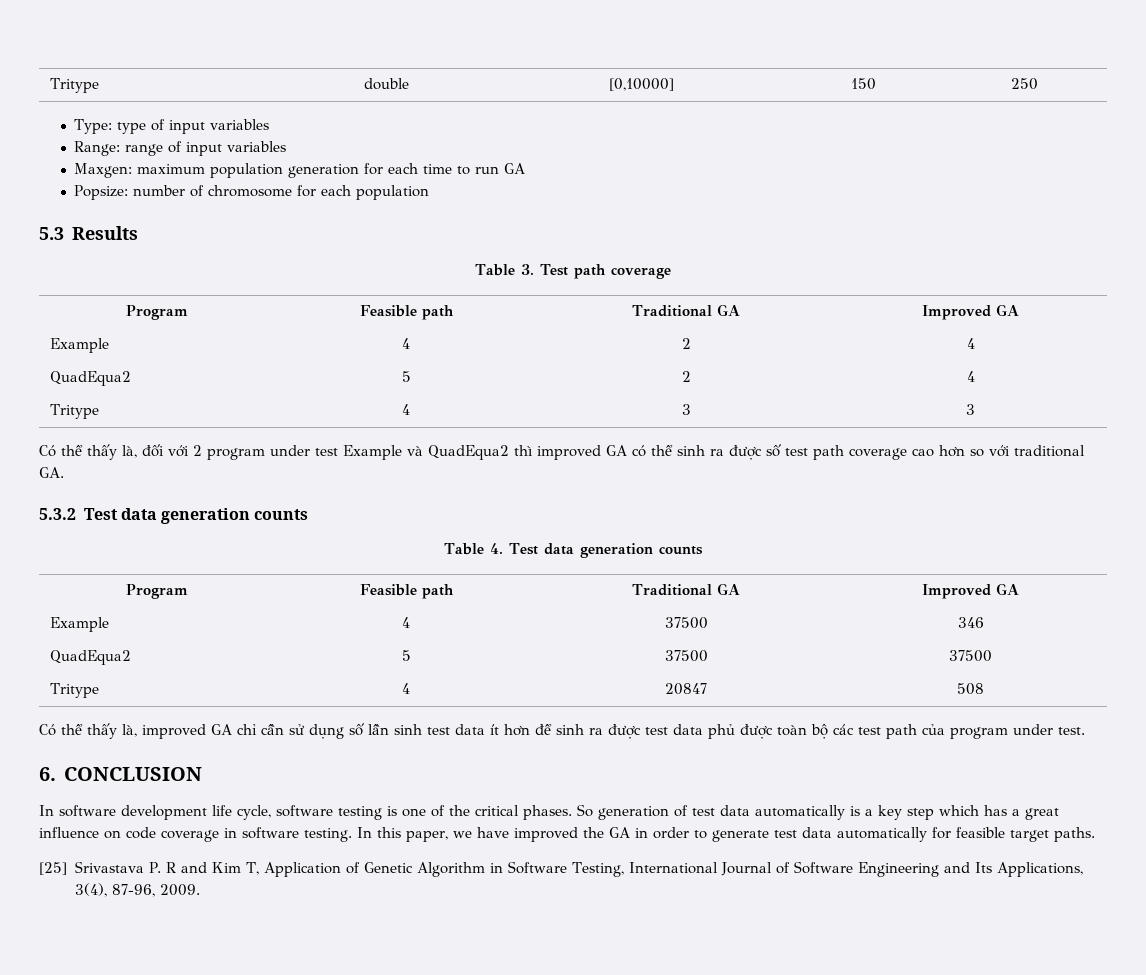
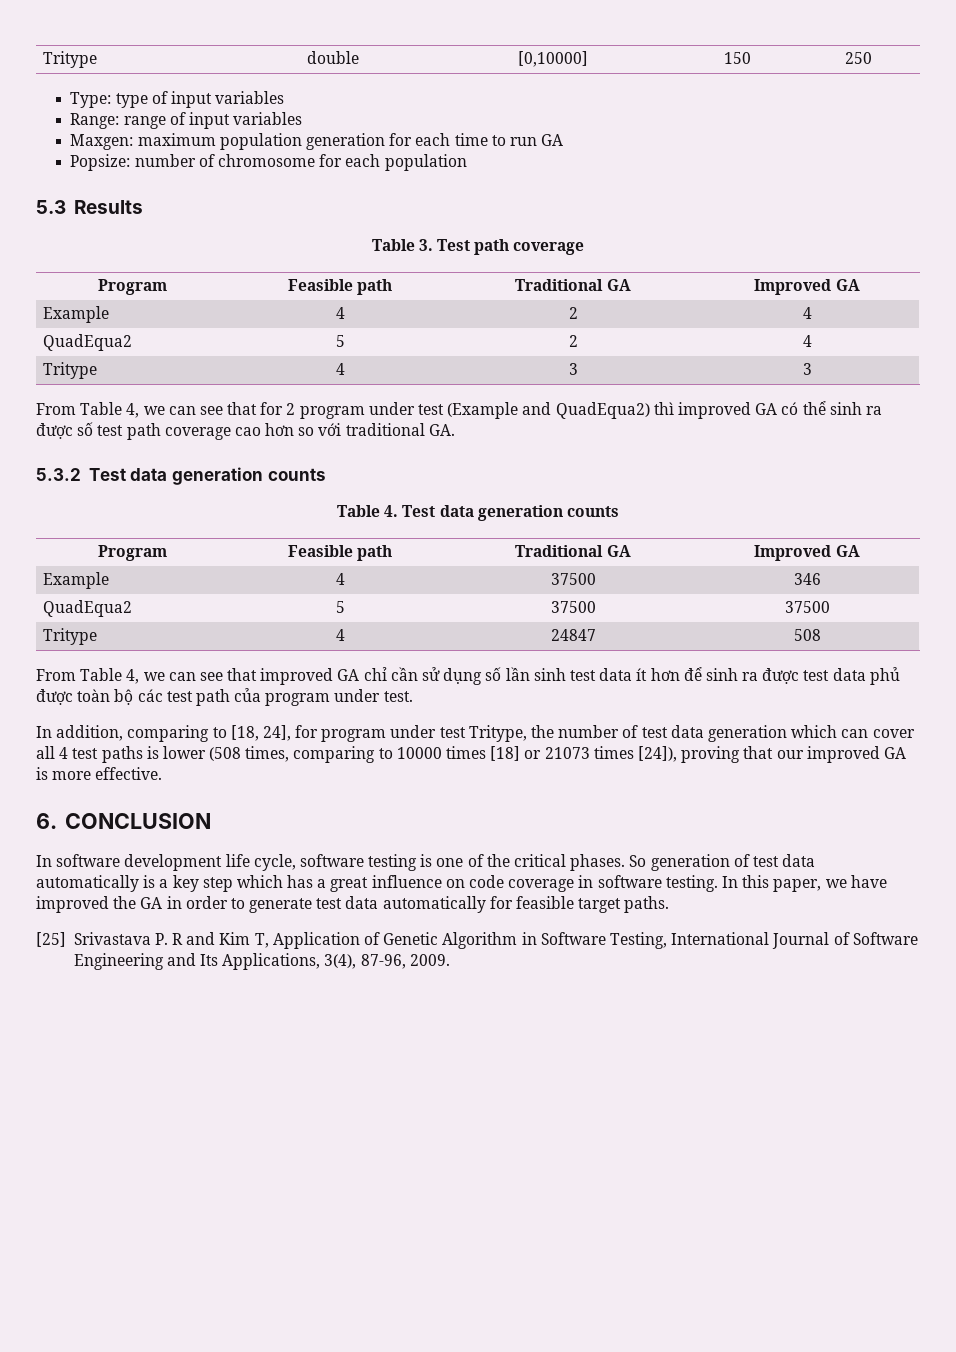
- Có thể thấy là, đối với 2 program under test Example và QuadEqua2 thì improved GA có thể sinh ra được số test path coverage cao hơn so với traditional GA.
+ From Table 4, we can see that for 2 program under test (Example and QuadEqua2) thì improved GA có thể sinh ra được số test path coverage cao hơn so với traditional GA.
- Tritype | 4 | 20847 | 508
+ Tritype | 4 | 24847 | 508
- Có thể thấy là, improved GA chỉ cần sử dụng số lần sinh test data ít hơn để sinh ra được test data phủ được toàn bộ các test path của program under test.
+ From Table 4, we can see that improved GA chỉ cần sử dụng số lần sinh test data ít hơn để sinh ra được test data phủ được toàn bộ các test path của program under test.
+ In addition, comparing to [18, 24], for program under test Tritype, the number of test data generation which can cover all 4 test paths is lower (508 times, comparing to 10000 times [18] or 21073 times [24]), proving that our improved GA is more effective.

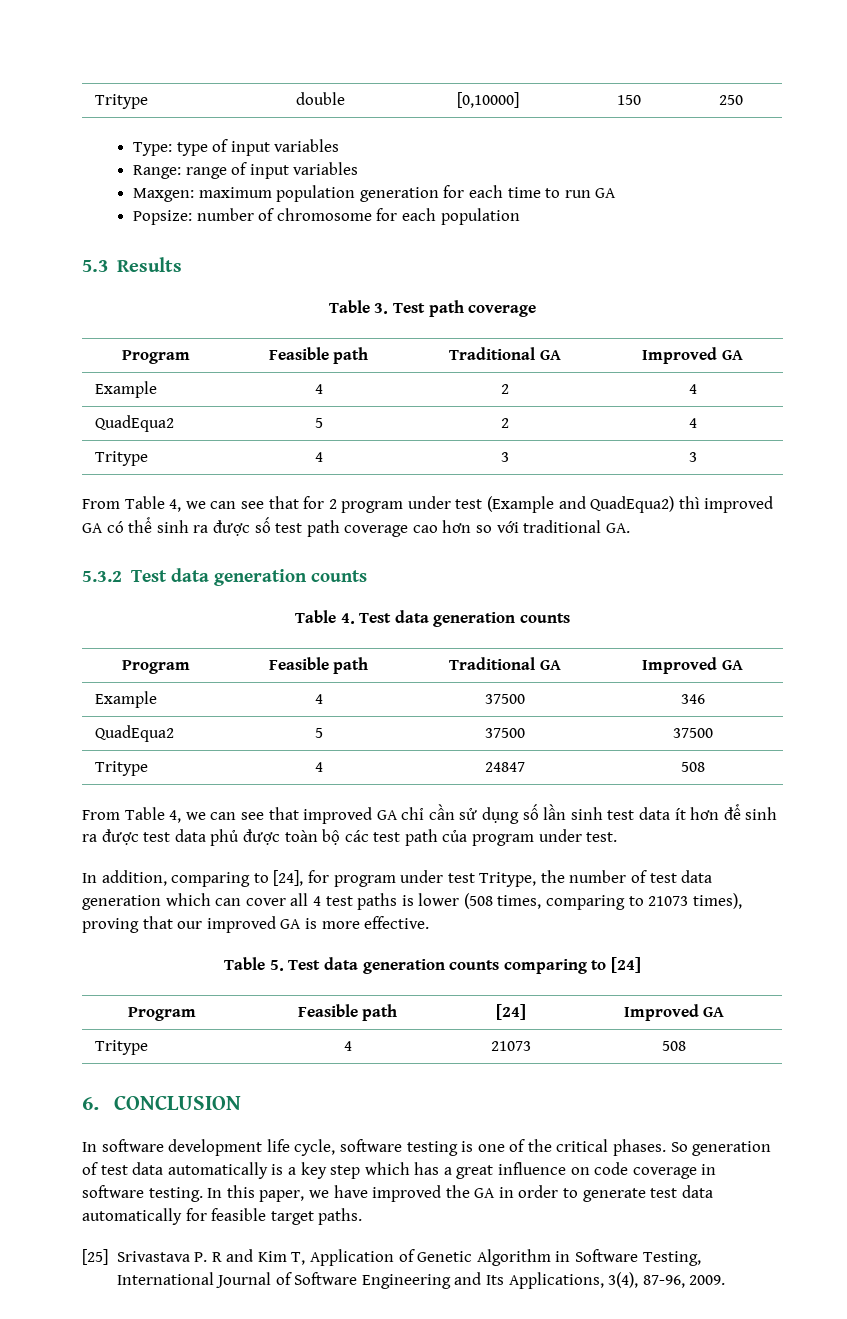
- In addition, comparing to [18, 24], for program under test Tritype, the number of test data generation which can cover all 4 test paths is lower (508 times, comparing to 10000 times [18] or 21073 times [24]), proving that our improved GA is more effective.
+ In addition, comparing to [24], for program under test Tritype, the number of test data generation which can cover all 4 test paths is lower (508 times, comparing to 21073 times), proving that our improved GA is more effective.
+ Table 5. Test data generation counts comparing to [24]
+ Program | Feasible path | [24] | Improved GA
+ Tritype | 4 | 21073 | 508

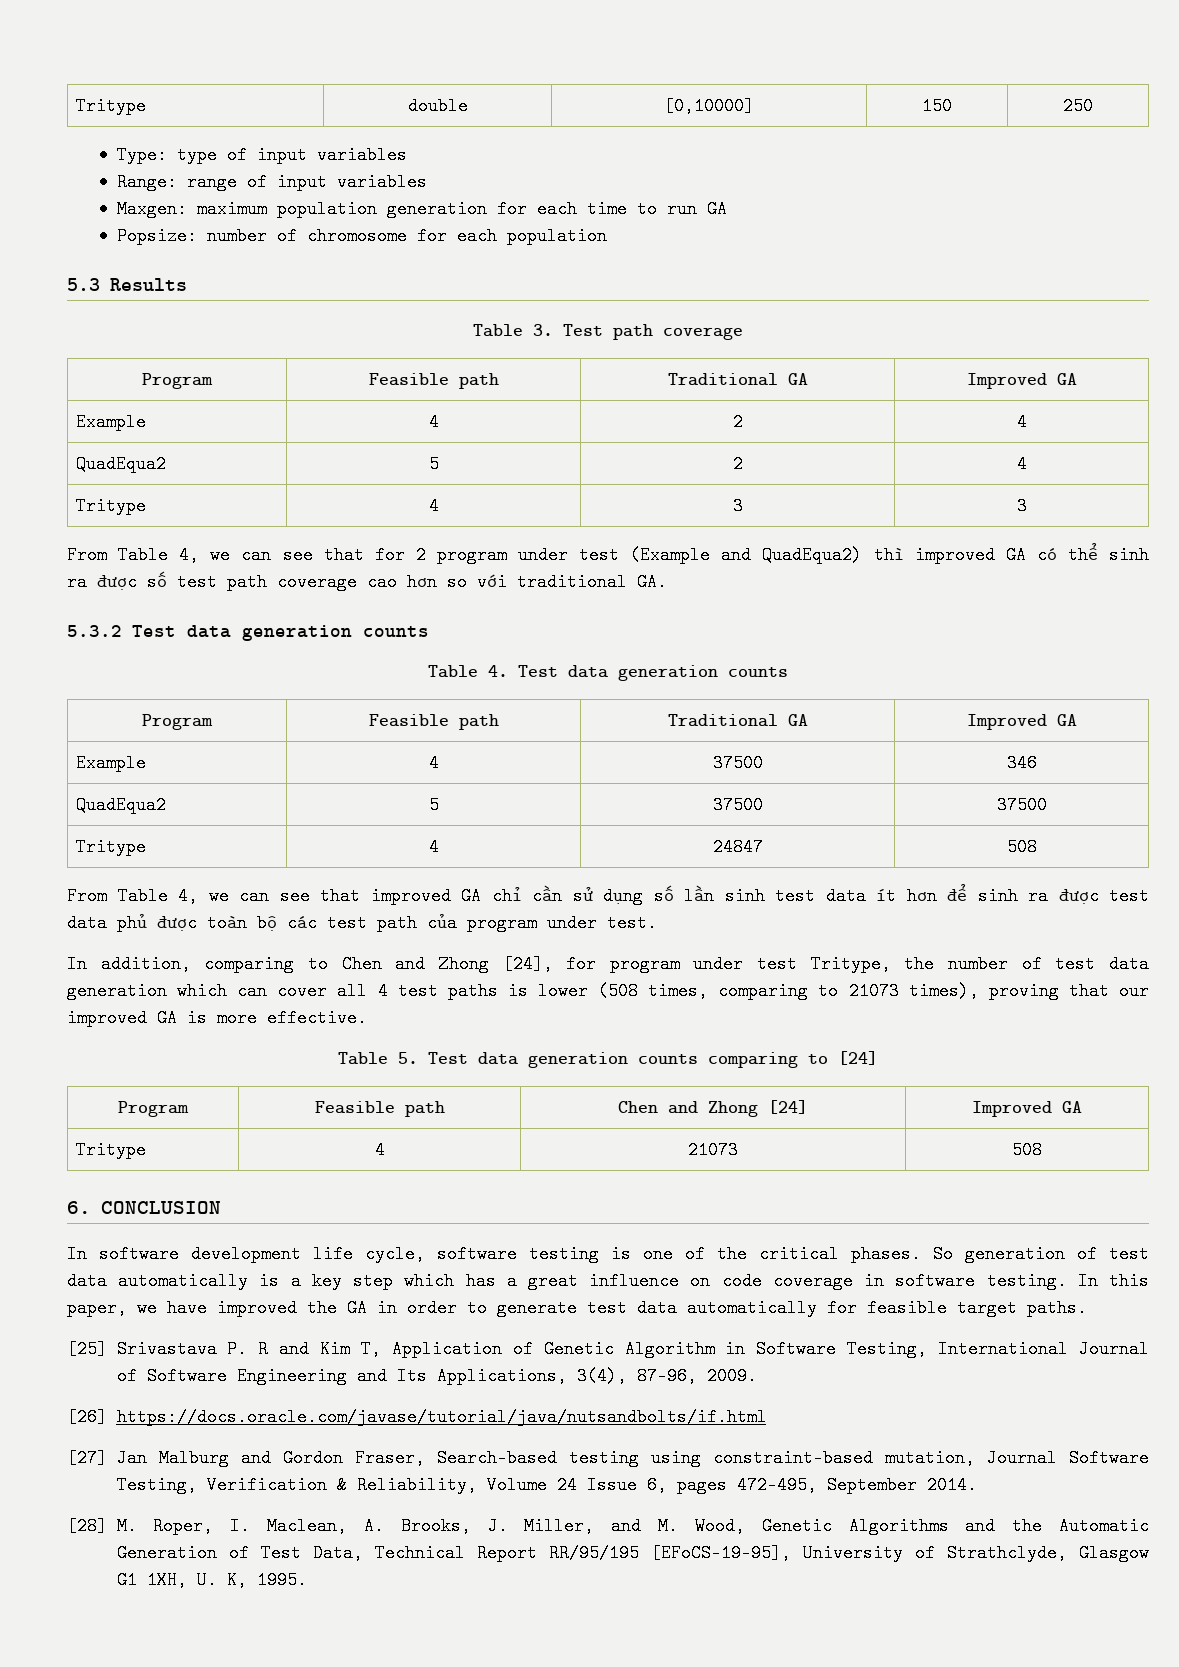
- In addition, comparing to [24], for program under test Tritype, the number of test data generation which can cover all 4 test paths is lower (508 times, comparing to 21073 times), proving that our improved GA is more effective.
+ In addition, comparing to Chen and Zhong [24], for program under test Tritype, the number of test data generation which can cover all 4 test paths is lower (508 times, comparing to 21073 times), proving that our improved GA is more effective.
- Program | Feasible path | [24] | Improved GA
+ Program | Feasible path | Chen and Zhong [24] | Improved GA
+ [26] https://docs.oracle.com/javase/tutorial/java/nutsandbolts/if.html
+ [27] Jan Malburg and Gordon Fraser, Search-based testing using constraint-based mutation, Journal Software Testing, Verification & Reliability, Volume 24 Issue 6, pages 472-495, September 2014.
+ [28] M. Roper, I. Maclean, A. Brooks, J. Miller, and M. Wood, Genetic Algorithms and the Automatic Generation of Test Data, Technical Report RR/95/195 [EFoCS-19-95], University of Strathclyde, Glasgow G1 1XH, U. K, 1995.

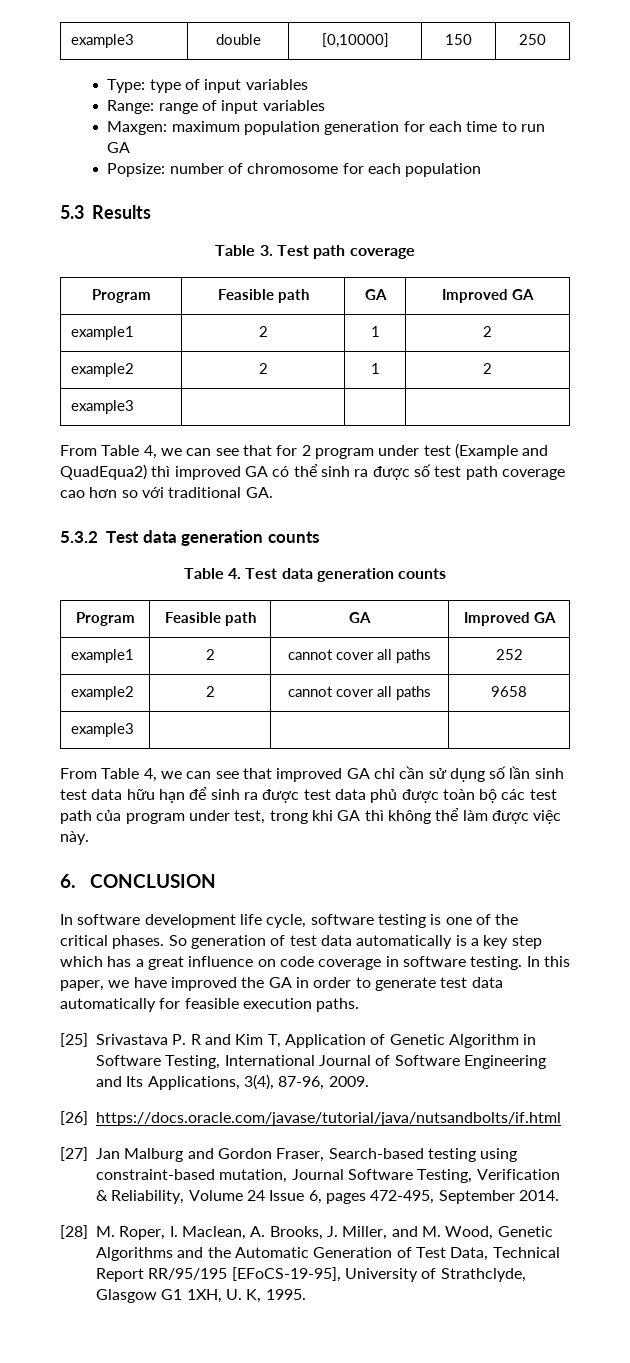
- Tritype | double | [0,10000] | 150 | 250
+ example3 | double | [0,10000] | 150 | 250
  Table 3. Test path coverage
- Program | Feasible path | Traditional GA | Improved GA
- Example | 4 | 2 | 4
- QuadEqua2 | 5 | 2 | 4
- Tritype | 4 | 3 | 3
+ Program | Feasible path | GA | Improved GA
+ example1 | 2 | 1 | 2
+ example2 | 2 | 1 | 2
+ example3 | | |
  Table 4. Test data generation counts
- Program | Feasible path | Traditional GA | Improved GA
- Example | 4 | 37500 | 346
- QuadEqua2 | 5 | 37500 | 37500
- Tritype | 4 | 24847 | 508
+ Program | Feasible path | GA | Improved GA
+ example1 | 2 | cannot cover all paths | 252
+ example2 | 2 | cannot cover all paths | 9658
+ example3 | | |
- From Table 4, we can see that improved GA chỉ cần sử dụng số lần sinh test data ít hơn để sinh ra được test data phủ được toàn bộ các test path của program under test.
- In addition, comparing to Chen and Zhong [24], for program under test Tritype, the number of test data generation which can cover all 4 test paths is lower (508 times, comparing to 21073 times), proving that our improved GA is more effective.
- Table 5. Test data generation counts comparing to [24]
- Program | Feasible path | Chen and Zhong [24] | Improved GA
- Tritype | 4 | 21073 | 508
+ From Table 4, we can see that improved GA chỉ cần sử dụng số lần sinh test data hữu hạn để sinh ra được test data phủ được toàn bộ các test path của program under test, trong khi GA thì không thể làm được việc này.
- In this paper, we have improved the GA in order to generate test data automatically for feasible target paths.
+ In this paper, we have improved the GA in order to generate test data automatically for feasible execution paths.

